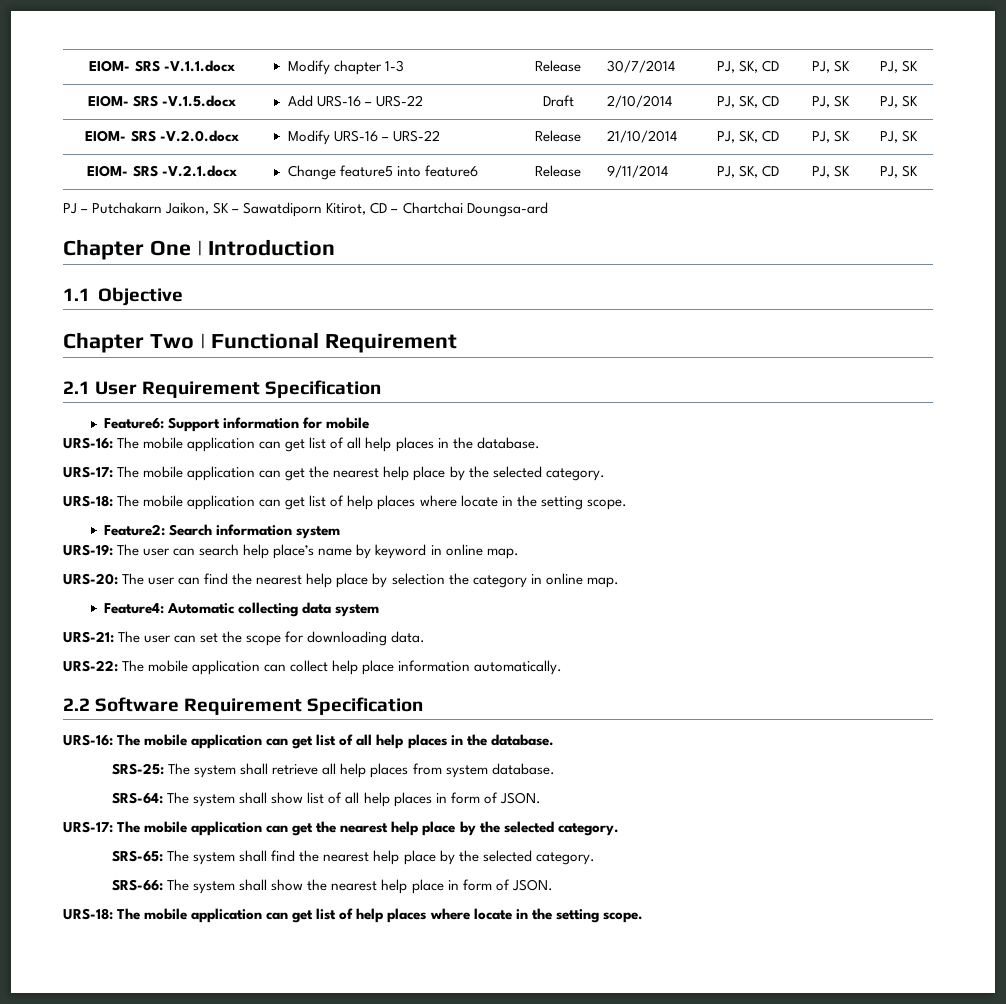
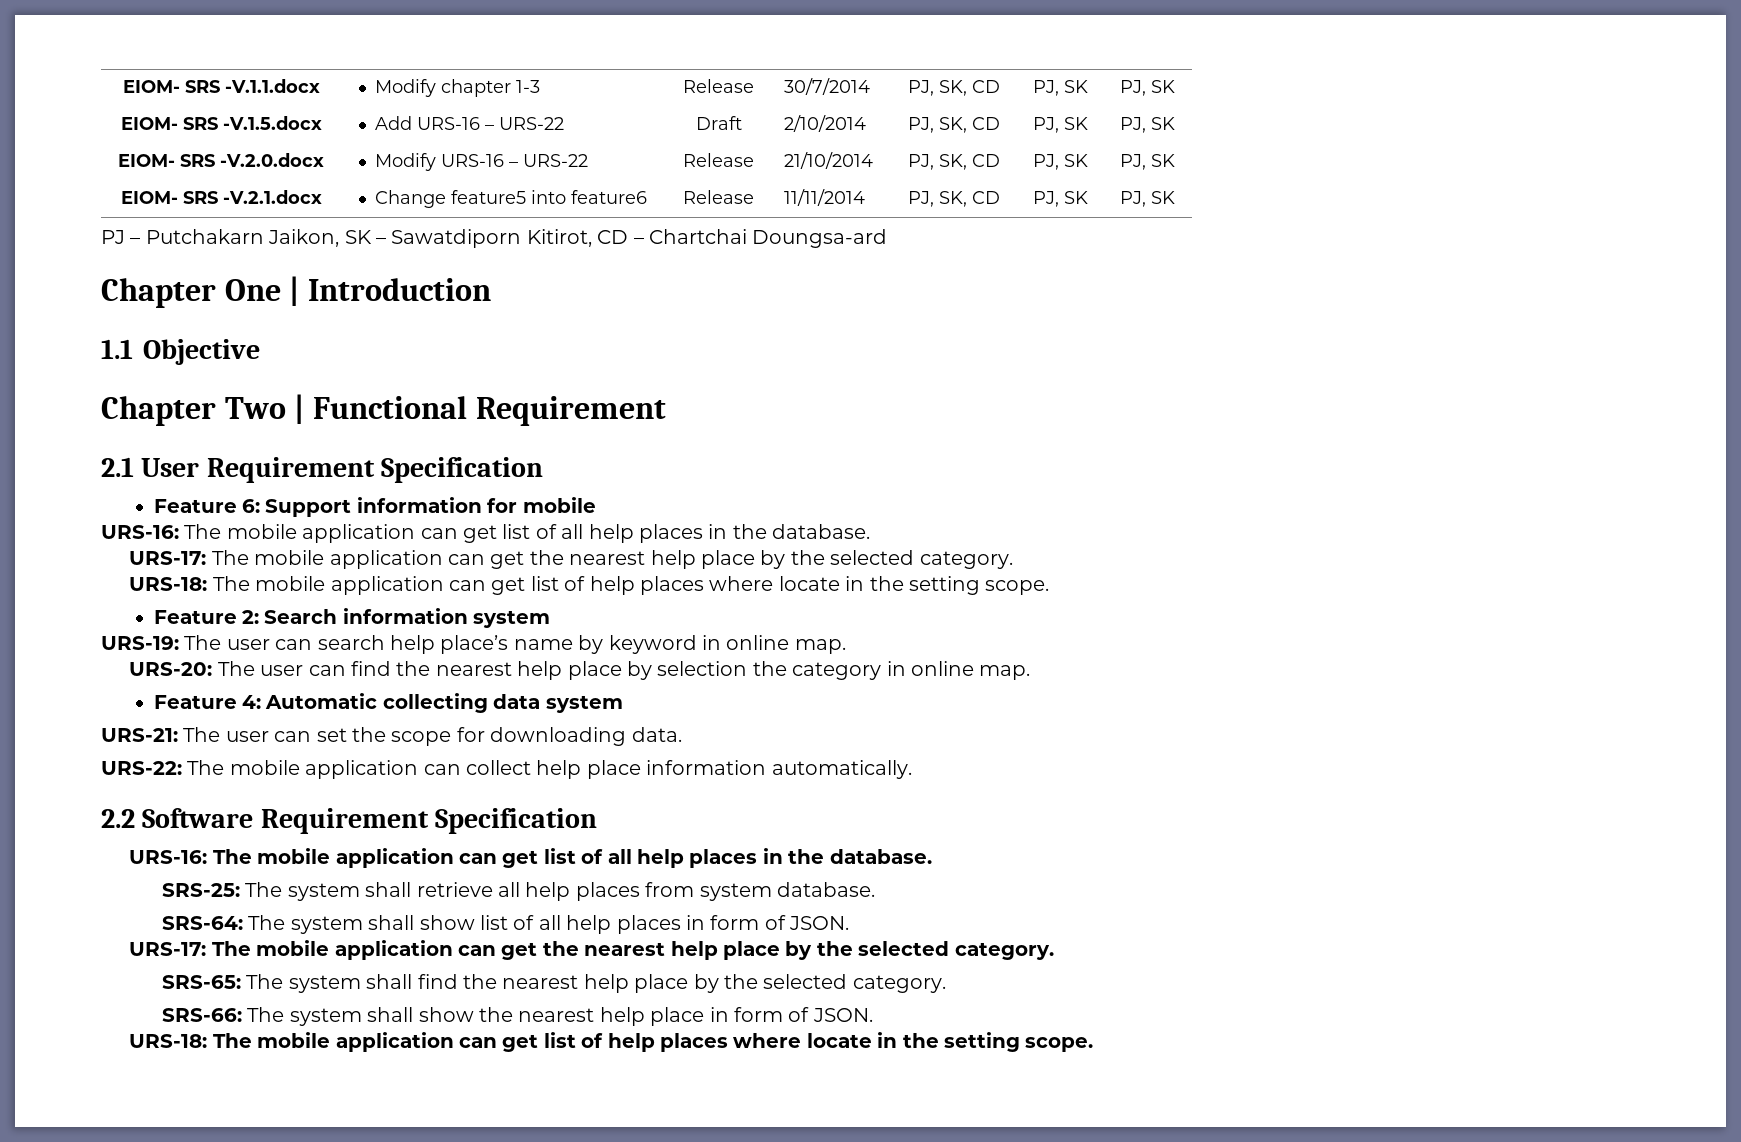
- EIOM- SRS -V.2.1.docx | Change feature5 into feature6 | Release | 9/11/2014 | PJ, SK, CD | PJ, SK | PJ, SK
+ EIOM- SRS -V.2.1.docx | Change feature5 into feature6 | Release | 11/11/2014 | PJ, SK, CD | PJ, SK | PJ, SK
- Feature6: Support information for mobile
+ Feature 6: Support information for mobile
- Feature2: Search information system
+ Feature 2: Search information system
- Feature4: Automatic collecting data system
+ Feature 4: Automatic collecting data system

